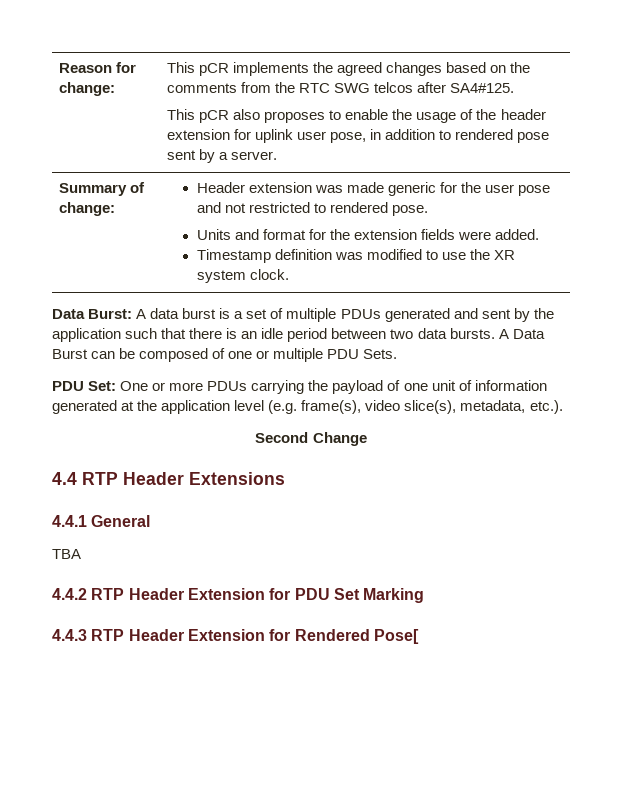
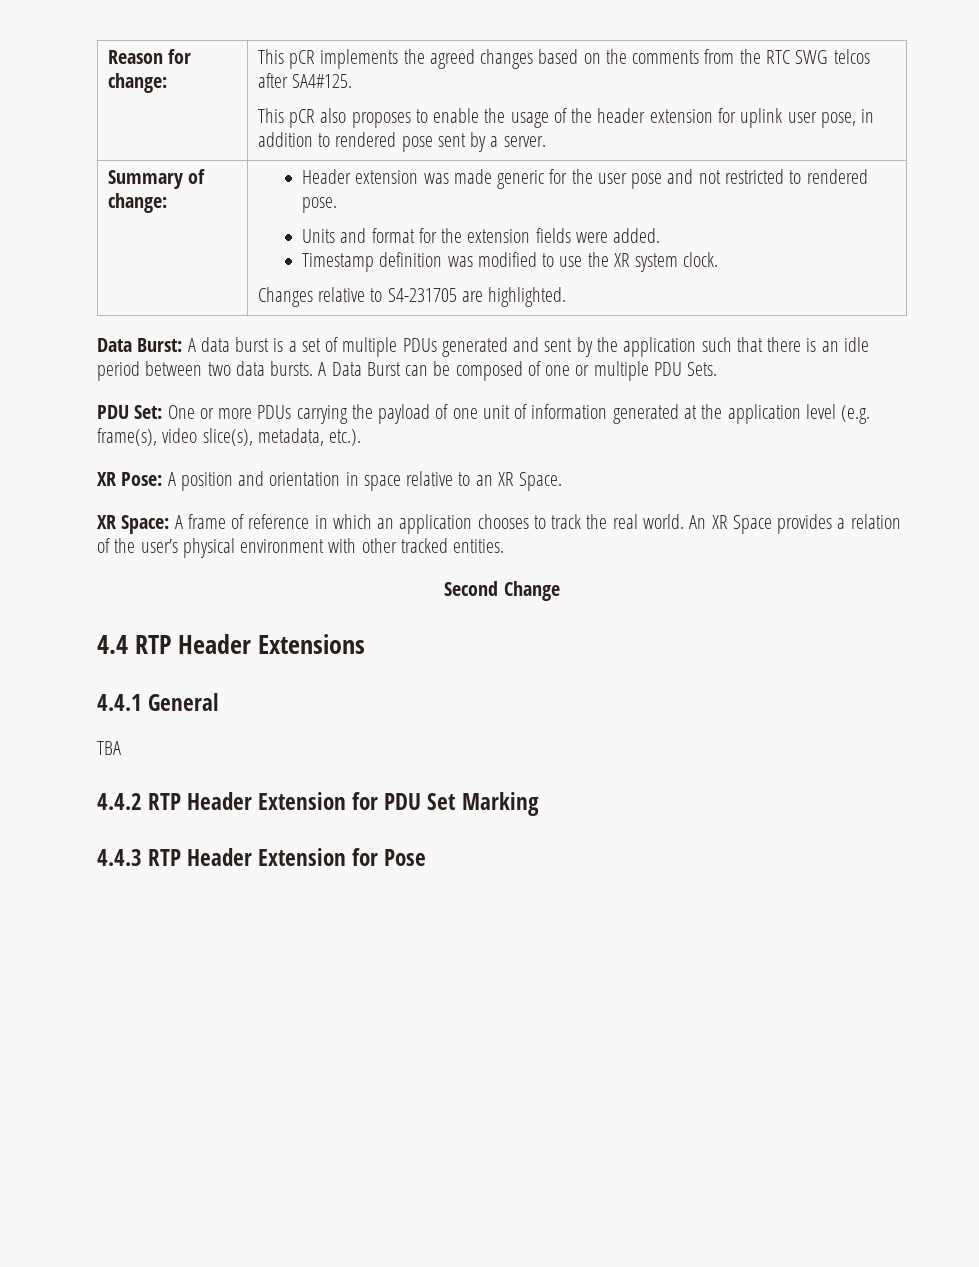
+ Changes relative to S4-231705 are highlighted.
+ XR Pose: A position and orientation in space relative to an XR Space.
+ XR Space: A frame of reference in which an application chooses to track the real world. An XR Space provides a relation of the user’s physical environment with other tracked entities.
- 4.4.3 RTP Header Extension for Rendered Pose[
+ 4.4.3 RTP Header Extension for Pose

